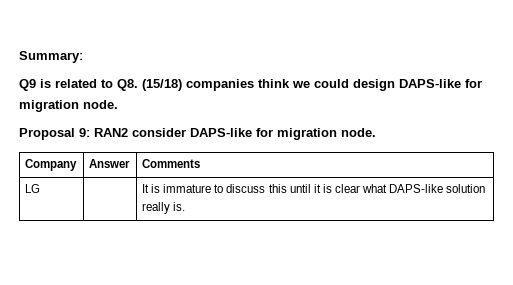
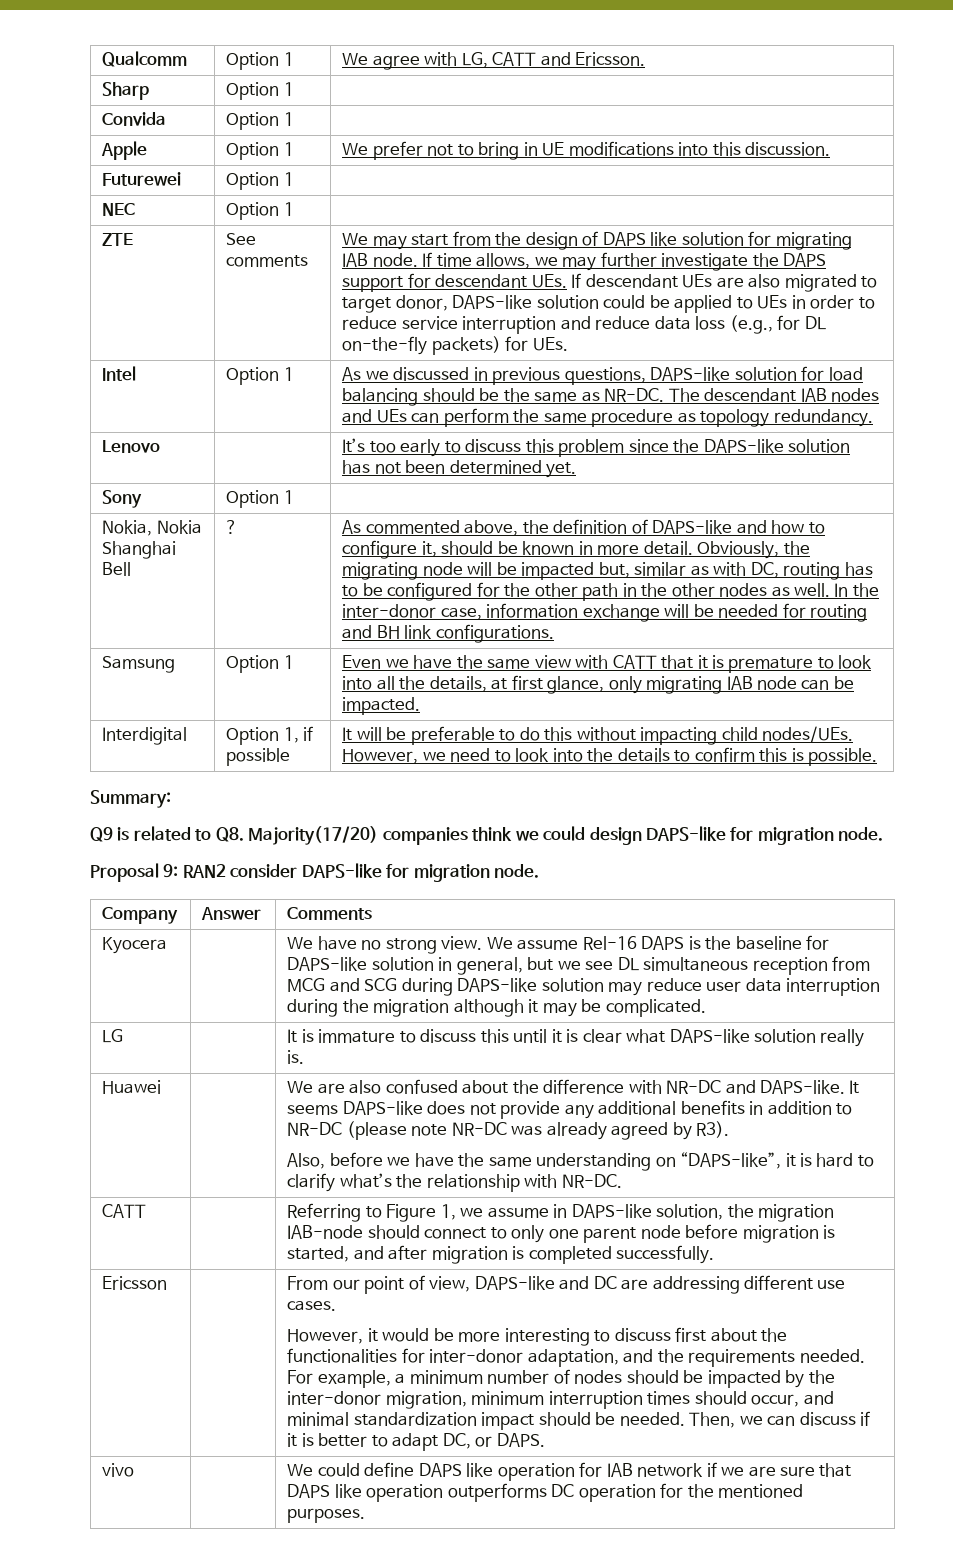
+ Qualcomm | Option 1 | We agree with LG, CATT and Ericsson.
+ Sharp | Option 1 |
+ Convida | Option 1 |
+ Apple | Option 1 | We prefer not to bring in UE modifications into this discussion.
+ Futurewei | Option 1 |
+ NEC | Option 1 |
+ ZTE | See comments | We may start from the design of DAPS like solution for migrating IAB node. If time allows, we may further investigate the DAPS support for descendant UEs. If descendant UEs are also migrated to target donor, DAPS-like solution could be applied to UEs in order to reduce service interruption and reduce data loss (e.g., for DL on-the-fly packets) for UEs.
+ Intel | Option 1 | As we discussed in previous questions, DAPS-like solution for load balancing should be the same as NR-DC. The descendant IAB nodes and UEs can perform the same procedure as topology redundancy.
+ Lenovo | | It’s too early to discuss this problem since the DAPS-like solution has not been determined yet.
+ Sony | Option 1 |
+ Nokia, Nokia Shanghai Bell | ? | As commented above, the definition of DAPS-like and how to configure it, should be known in more detail. Obviously, the migrating node will be impacted but, similar as with DC, routing has to be configured for the other path in the other nodes as well. In the inter-donor case, information exchange will be needed for routing and BH link configurations.
+ Samsung | Option 1 | Even we have the same view with CATT that it is premature to look into all the details, at first glance, only migrating IAB node can be impacted.
+ Interdigital | Option 1, if possible | It will be preferable to do this without impacting child nodes/UEs. However, we need to look into the details to confirm this is possible.
- Q9 is related to Q8. (15/18) companies think we could design DAPS-like for migration node.
+ Q9 is related to Q8. Majority(17/20) companies think we could design DAPS-like for migration node.
+ Kyocera | | We have no strong view. We assume Rel-16 DAPS is the baseline for DAPS-like solution in general, but we see DL simultaneous reception from MCG and SCG during DAPS-like solution may reduce user data interruption during the migration although it may be complicated.
+ Huawei | | We are also confused about the difference with NR-DC and DAPS-like. It seems DAPS-like does not provide any additional benefits in addition to NR-DC (please note NR-DC was already agreed by R3).
+ Also, before we have the same understanding on “DAPS-like”, it is hard to clarify what’s the relationship with NR-DC.
+ CATT | | Referring to Figure 1, we assume in DAPS-like solution, the migration IAB-node should connect to only one parent node before migration is started, and after migration is completed successfully.
+ Ericsson | | From our point of view, DAPS-like and DC are addressing different use cases.
+ However, it would be more interesting to discuss first about the functionalities for inter-donor adaptation, and the requirements needed. For example, a minimum number of nodes should be impacted by the inter-donor migration, minimum interruption times should occur, and minimal standardization impact should be needed. Then, we can discuss if it is better to adapt DC, or DAPS.
+ vivo | | We could define DAPS like operation for IAB network if we are sure that DAPS like operation outperforms DC operation for the mentioned purposes.

